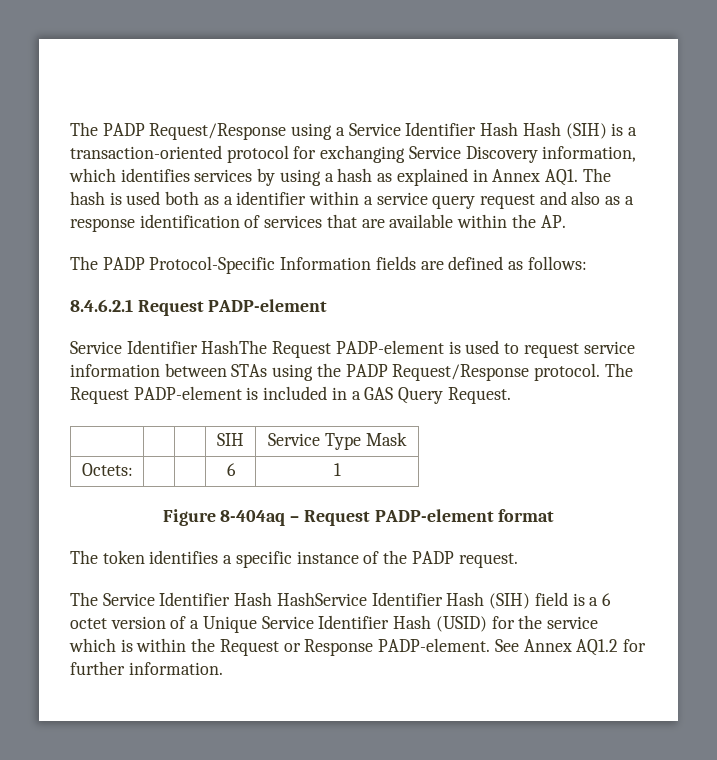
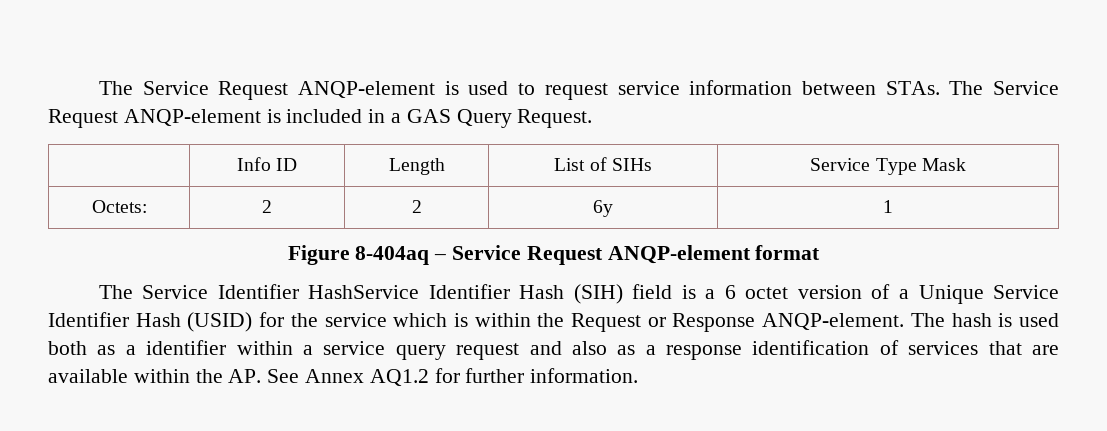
- The PADP Request/Response using a Service Identifier Hash Hash (SIH) is a transaction-oriented protocol for exchanging Service Discovery information, which identifies services by using a hash as explained in Annex AQ1. The hash is used both as a identifier within a service query request and also as a response identification of services that are available within the AP.
- The PADP Protocol-Specific Information fields are defined as follows:
- 8.4.6.2.1 Request PADP-element
- Service Identifier HashThe Request PADP-element is used to request service information between STAs using the PADP Request/Response protocol. The Request PADP-element is included in a GAS Query Request.
- | | | SIH | Service Type Mask
- Octets: | | | 6 | 1
- Figure 8-404aq – Request PADP-element format
- The token identifies a specific instance of the PADP request.
- The Service Identifier Hash HashService Identifier Hash (SIH) field is a 6 octet version of a Unique Service Identifier Hash (USID) for the service which is within the Request or Response PADP-element. See Annex AQ1.2 for further information.
+ The Service Request ANQP-element is used to request service information between STAs. The Service Request ANQP-element is included in a GAS Query Request.
+ | Info ID | Length | List of SIHs | Service Type Mask
+ Octets: | 2 | 2 | 6y | 1
+ Figure 8-404aq – Service Request ANQP-element format
+ The Service Identifier HashService Identifier Hash (SIH) field is a 6 octet version of a Unique Service Identifier Hash (USID) for the service which is within the Request or Response ANQP-element. The hash is used both as a identifier within a service query request and also as a response identification of services that are available within the AP. See Annex AQ1.2 for further information.

